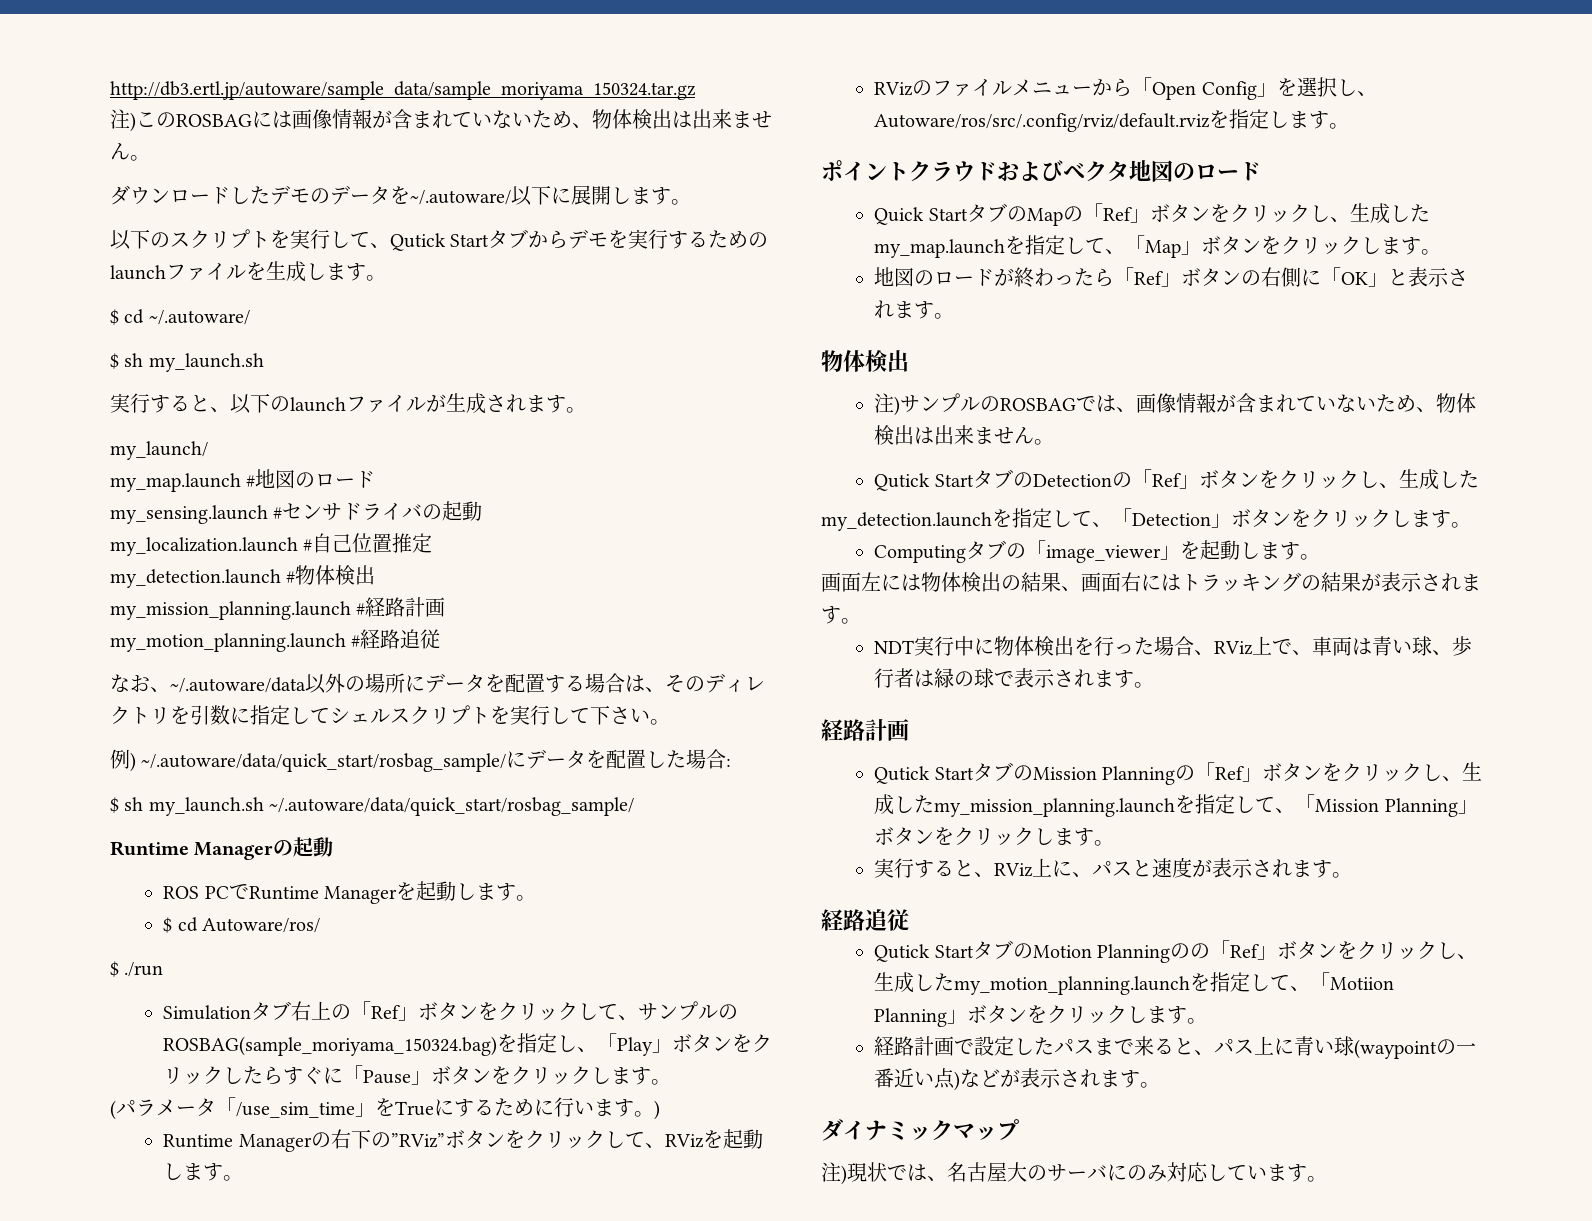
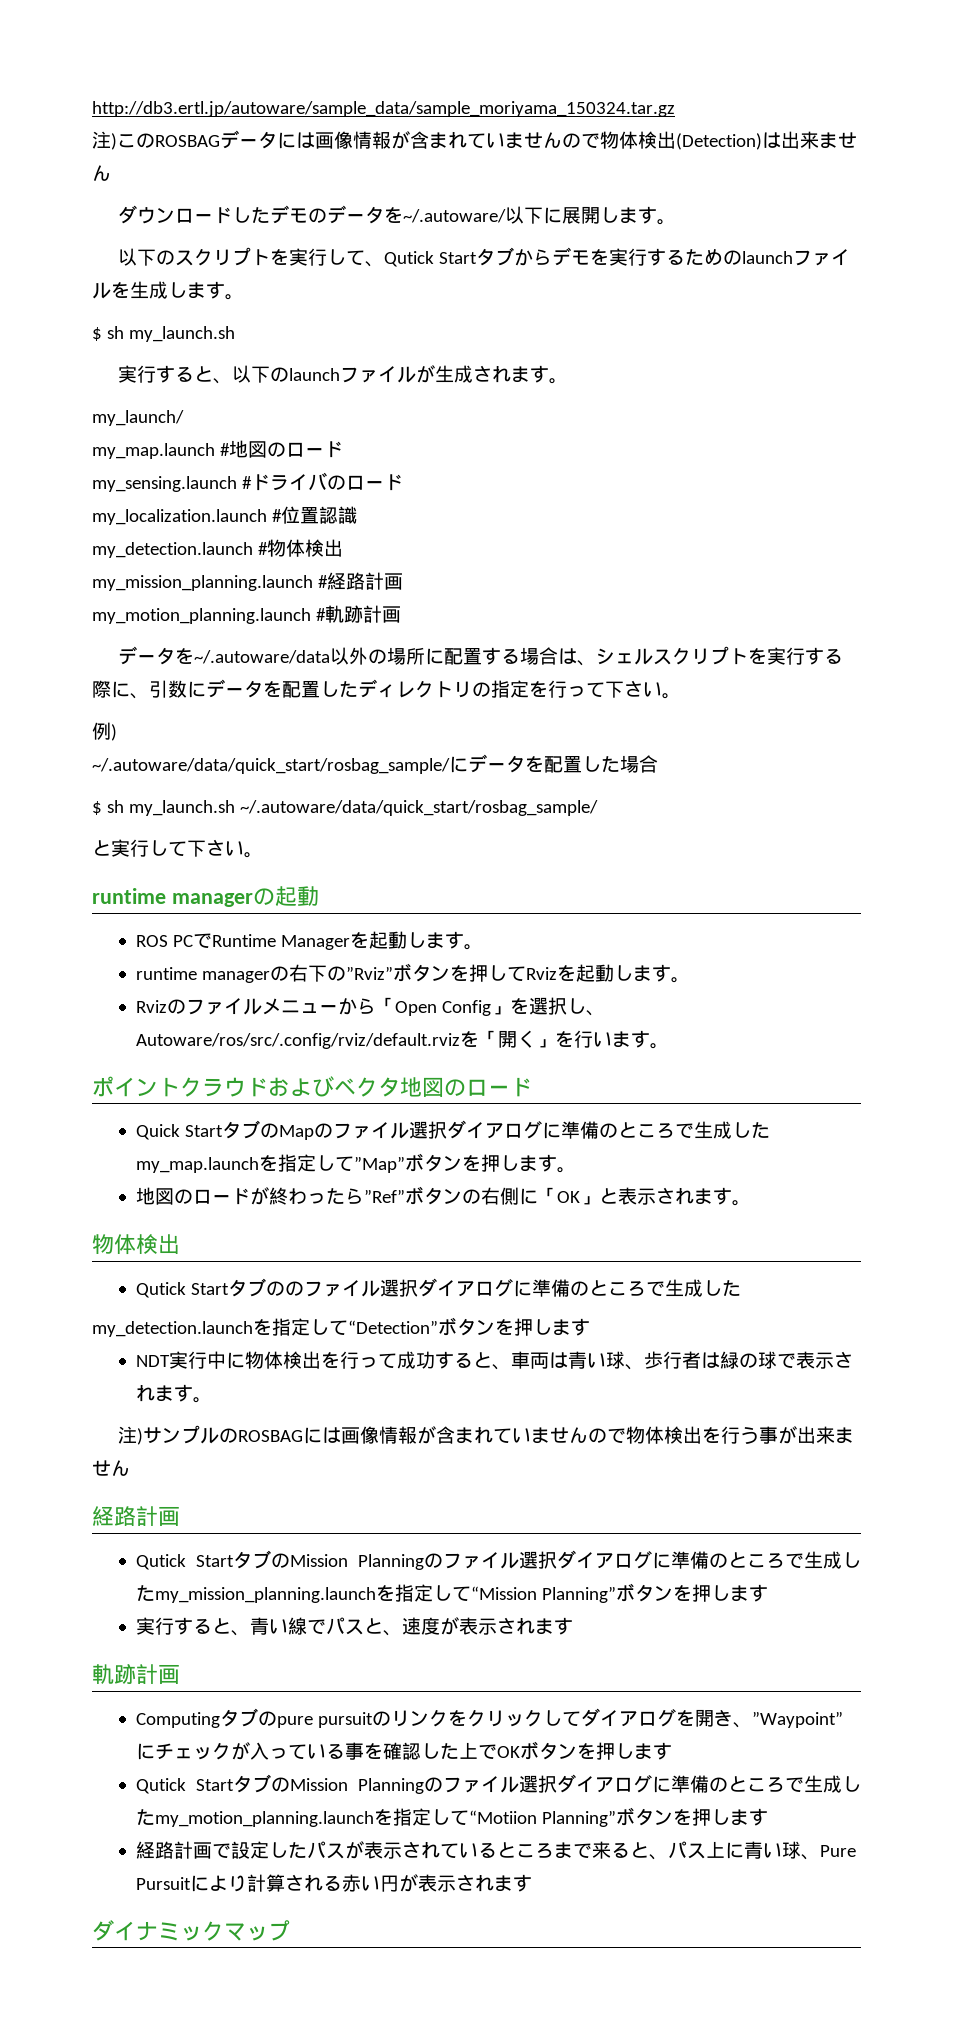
- 注)このROSBAGには画像情報が含まれていないため、物体検出は出来ません。
+ 注)このROSBAGデータには画像情報が含まれていませんので物体検出(Detection)は出来ません
- $ cd ~/.autoware/
- my_sensing.launch #センサドライバの起動
+ my_sensing.launch #ドライバのロード
- my_localization.launch #自己位置推定
+ my_localization.launch #位置認識
- my_motion_planning.launch #経路追従
- なお、~/.autoware/data以外の場所にデータを配置する場合は、そのディレクトリを引数に指定してシェルスクリプトを実行して下さい。
+ my_motion_planning.launch #軌跡計画
+ データを~/.autoware/data以外の場所に配置する場合は、シェルスクリプトを実行する際に、引数にデータを配置したディレクトリの指定を行って下さい。
- 例) ~/.autoware/data/quick_start/rosbag_sample/にデータを配置した場合:
+ 例)
+ ~/.autoware/data/quick_start/rosbag_sample/にデータを配置した場合
- Runtime Managerの起動
+ と実行して下さい。
+ runtime managerの起動
- $ cd Autoware/ros/
- $ ./run
- Simulationタブ右上の「Ref」ボタンをクリックして、サンプルのROSBAG(sample_moriyama_150324.bag)を指定し、「Play」ボタンをクリックしたらすぐに「Pause」ボタンをクリックします。
- (パラメータ「/use_sim_time」をTrueにするために行います。)
- Runtime Managerの右下の”RViz”ボタンをクリックして、RVizを起動します。
- RVizのファイルメニューから「Open Config」を選択し、Autoware/ros/src/.config/rviz/default.rvizを指定します。
+ runtime managerの右下の”Rviz”ボタンを押してRvizを起動します。
+ Rvizのファイルメニューから「Open Config」を選択し、Autoware/ros/src/.config/rviz/default.rvizを「開く」を行います。
- Quick StartタブのMapの「Ref」ボタンをクリックし、生成したmy_map.launchを指定して、「Map」ボタンをクリックします。
+ Quick StartタブのMapのファイル選択ダイアログに準備のところで生成したmy_map.launchを指定して”Map”ボタンを押します。
- 地図のロードが終わったら「Ref」ボタンの右側に「OK」と表示されます。
+ 地図のロードが終わったら”Ref”ボタンの右側に「OK」と表示されます。
- 注)サンプルのROSBAGでは、画像情報が含まれていないため、物体検出は出来ません。
- Qutick StartタブのDetectionの「Ref」ボタンをクリックし、生成した
+ Qutick Startタブののファイル選択ダイアログに準備のところで生成した
- my_detection.launchを指定して、「Detection」ボタンをクリックします。
- Computingタブの「image_viewer」を起動します。
- 画面左には物体検出の結果、画面右にはトラッキングの結果が表示されます。
+ my_detection.launchを指定して“Detection”ボタンを押します
- NDT実行中に物体検出を行った場合、RViz上で、車両は青い球、歩行者は緑の球で表示されます。
+ NDT実行中に物体検出を行って成功すると、車両は青い球、歩行者は緑の球で表示されます。
+ 注)サンプルのROSBAGには画像情報が含まれていませんので物体検出を行う事が出来ません
- Qutick StartタブのMission Planningの「Ref」ボタンをクリックし、生成したmy_mission_planning.launchを指定して、「Mission Planning」ボタンをクリックします。
- 実行すると、RViz上に、パスと速度が表示されます。
- 経路追従
- Qutick StartタブのMotion Planningのの「Ref」ボタンをクリックし、生成したmy_motion_planning.launchを指定して、「Motiion Planning」ボタンをクリックします。
+ Qutick StartタブのMission Planningのファイル選択ダイアログに準備のところで生成したmy_mission_planning.launchを指定して“Mission Planning”ボタンを押します
+ 実行すると、青い線でパスと、速度が表示されます
+ 軌跡計画
+ Computingタブのpure pursuitのリンクをクリックしてダイアログを開き、”Waypoint”にチェックが入っている事を確認した上でOKボタンを押します
+ Qutick StartタブのMission Planningのファイル選択ダイアログに準備のところで生成したmy_motion_planning.launchを指定して“Motiion Planning”ボタンを押します
- 経路計画で設定したパスまで来ると、パス上に青い球(waypointの一番近い点)などが表示されます。
+ 経路計画で設定したパスが表示されているところまで来ると、パス上に青い球、Pure Pursuitにより計算される赤い円が表示されます
- 注)現状では、名古屋大のサーバにのみ対応しています。

